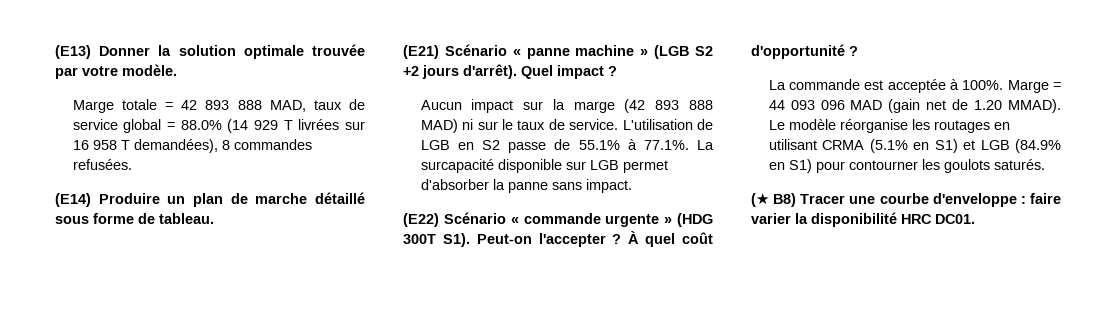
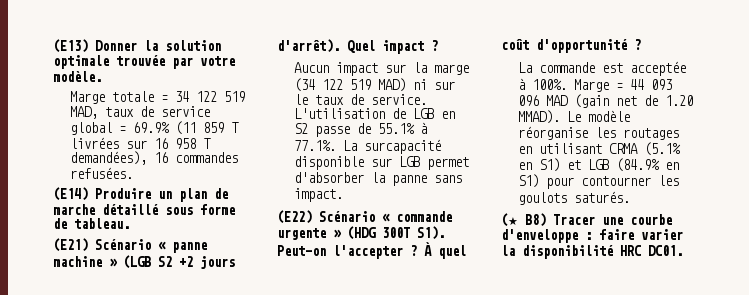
- Marge totale = 42 893 888 MAD, taux de service global = 88.0% (14 929 T livrées sur 16 958 T demandées), 8 commandes refusées.
+ Marge totale = 34 122 519 MAD, taux de service global = 69.9% (11 859 T livrées sur 16 958 T demandées), 16 commandes refusées.
- Aucun impact sur la marge (42 893 888 MAD) ni sur le taux de service.
+ Aucun impact sur la marge (34 122 519 MAD) ni sur le taux de service.

